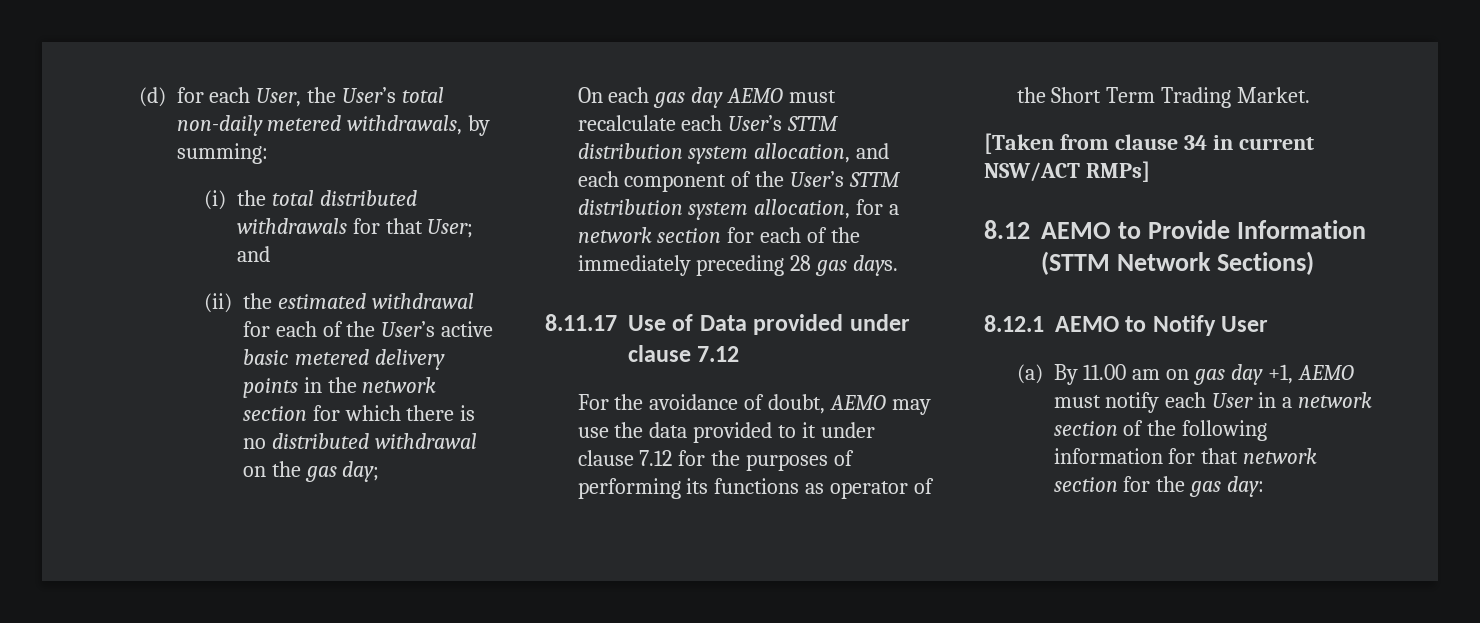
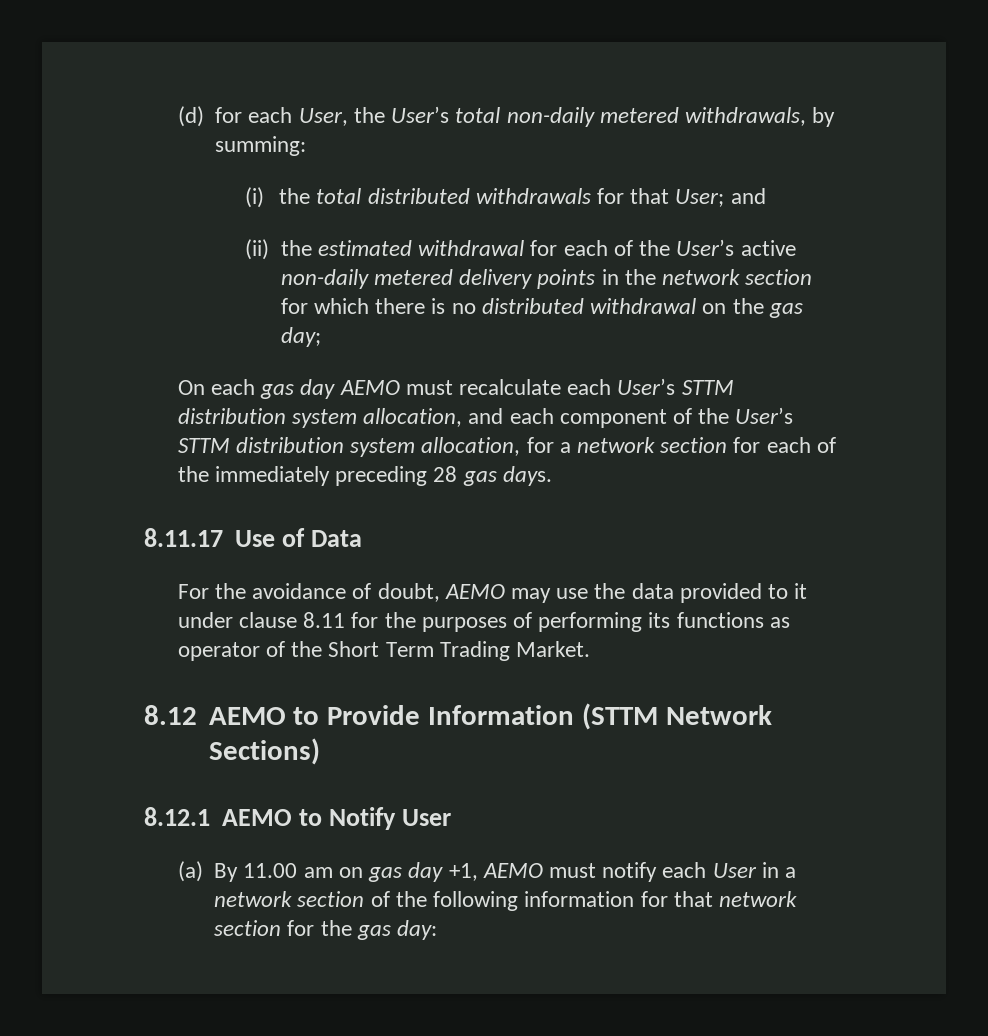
- (ii) the estimated withdrawal for each of the User’s active basic metered delivery points in the network section for which there is no distributed withdrawal on the gas day;
+ (ii) the estimated withdrawal for each of the User’s active non-daily metered delivery points in the network section for which there is no distributed withdrawal on the gas day;
- 8.11.17 Use of Data provided under clause 7.12
+ 8.11.17 Use of Data
- For the avoidance of doubt, AEMO may use the data provided to it under clause 7.12 for the purposes of performing its functions as operator of the Short Term Trading Market.
+ For the avoidance of doubt, AEMO may use the data provided to it under clause 8.11 for the purposes of performing its functions as operator of the Short Term Trading Market.
- [Taken from clause 34 in current NSW/ACT RMPs]

